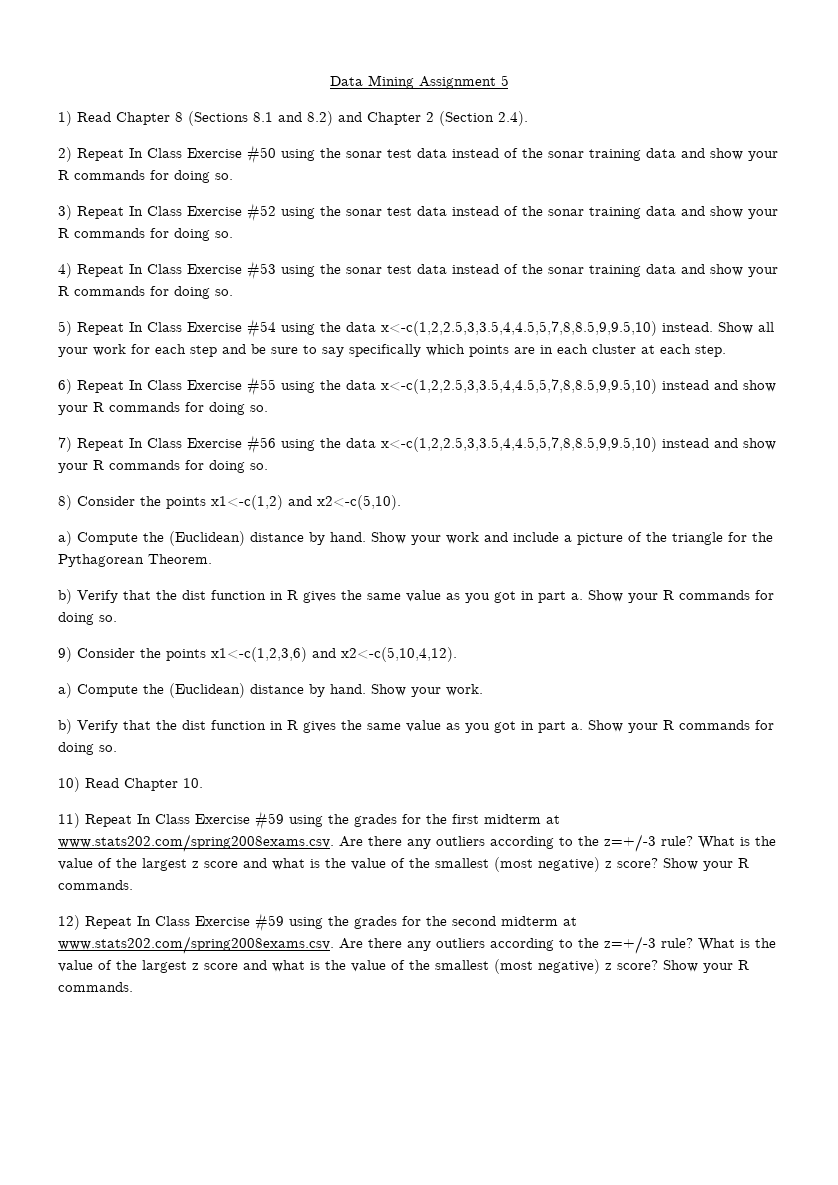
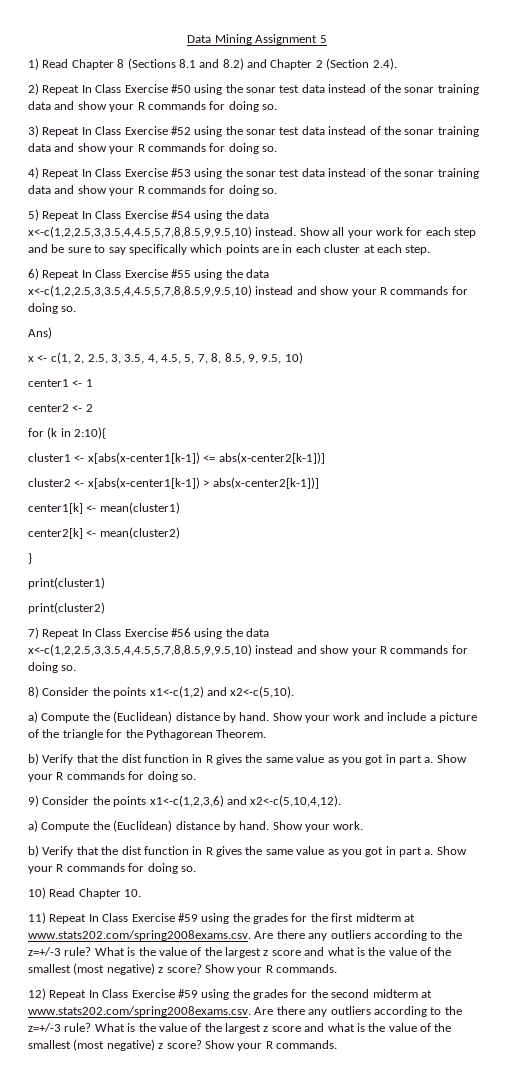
+ Ans)
+ x <- c(1, 2, 2.5, 3, 3.5, 4, 4.5, 5, 7, 8, 8.5, 9, 9.5, 10)
+ center1 <- 1
+ center2 <- 2
+ for (k in 2:10){
+ cluster1 <- x[abs(x-center1[k-1]) <= abs(x-center2[k-1])]
+ cluster2 <- x[abs(x-center1[k-1]) > abs(x-center2[k-1])]
+ center1[k] <- mean(cluster1)
+ center2[k] <- mean(cluster2)
+ }
+ print(cluster1)
+ print(cluster2)

